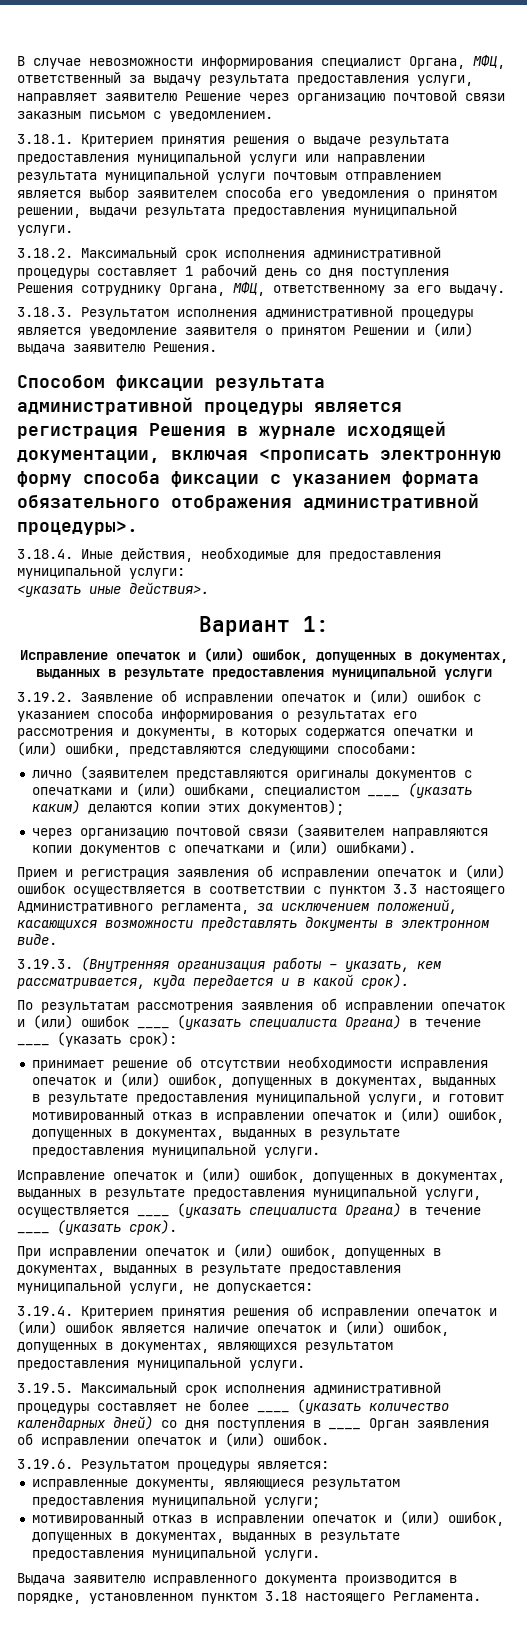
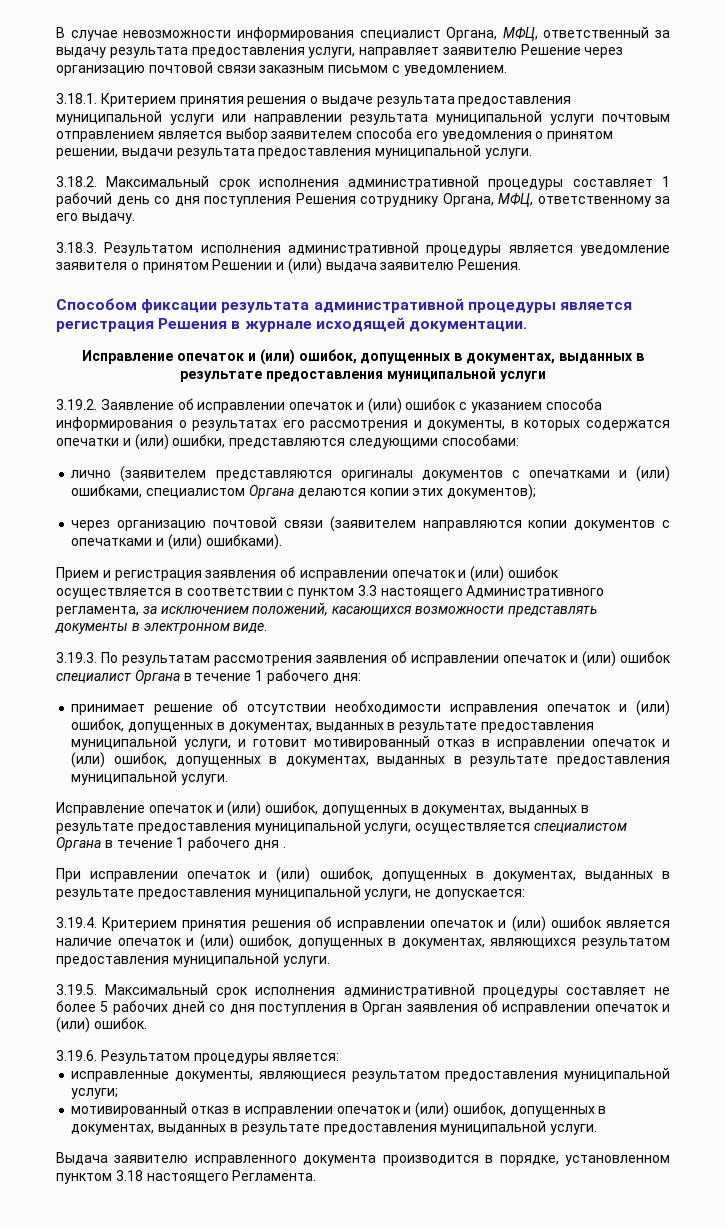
- Способом фиксации результата административной процедуры является регистрация Решения в журнале исходящей документации, включая <прописать электронную форму способа фиксации с указанием формата обязательного отображения административной процедуры>.
- 3.18.4. Иные действия, необходимые для предоставления муниципальной услуги:
- <указать иные действия>.
- Вариант 1:
+ Способом фиксации результата административной процедуры является регистрация Решения в журнале исходящей документации.
- лично (заявителем представляются оригиналы документов с опечатками и (или) ошибками, специалистом ____ (указать каким) делаются копии этих документов);
+ лично (заявителем представляются оригиналы документов с опечатками и (или) ошибками, специалистом Органа делаются копии этих документов);
- 3.19.3. (Внутренняя организация работы – указать, кем рассматривается, куда передается и в какой срок).
- По результатам рассмотрения заявления об исправлении опечаток и (или) ошибок ____ (указать специалиста Органа) в течение ____ (указать срок):
+ 3.19.3. По результатам рассмотрения заявления об исправлении опечаток и (или) ошибок специалист Органа в течение 1 рабочего дня:
- Исправление опечаток и (или) ошибок, допущенных в документах, выданных в результате предоставления муниципальной услуги, осуществляется ____ (указать специалиста Органа) в течение ____ (указать срок).
+ Исправление опечаток и (или) ошибок, допущенных в документах, выданных в результате предоставления муниципальной услуги, осуществляется специалистом Органа в течение 1 рабочего дня .
- 3.19.5. Максимальный срок исполнения административной процедуры составляет не более ____ (указать количество календарных дней) со дня поступления в ____ Орган заявления об исправлении опечаток и (или) ошибок.
+ 3.19.5. Максимальный срок исполнения административной процедуры составляет не более 5 рабочих дней со дня поступления в Орган заявления об исправлении опечаток и (или) ошибок.

